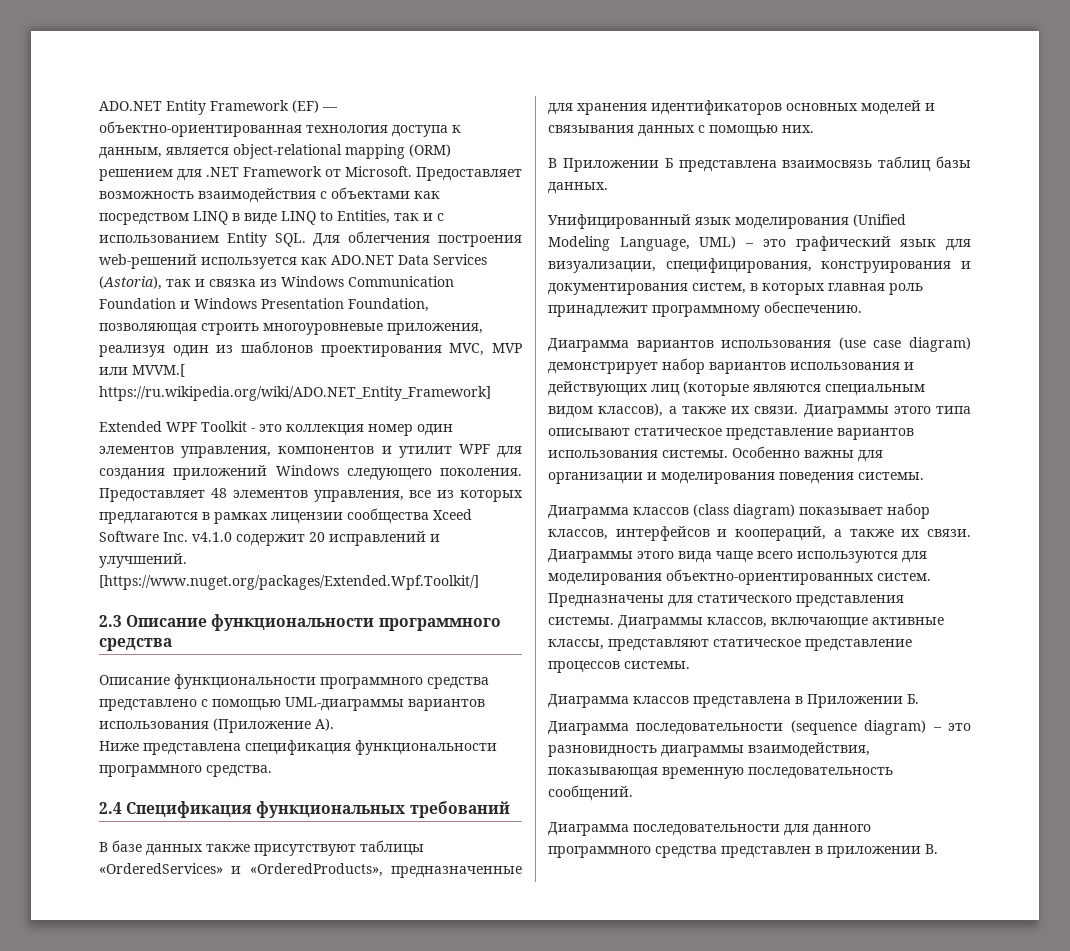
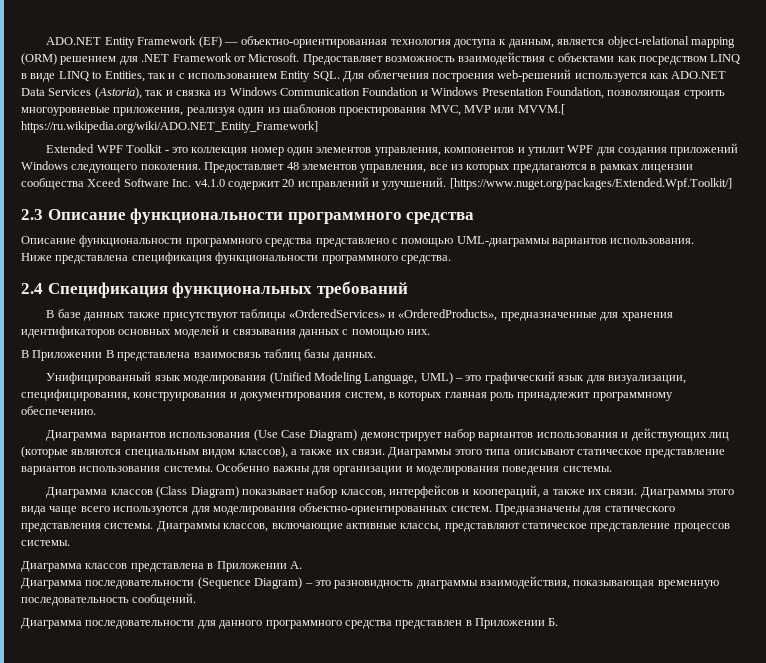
- Описание функциональности программного средства представлено с помощью UML-диаграммы вариантов использования (Приложение А).
+ Описание функциональности программного средства представлено с помощью UML-диаграммы вариантов использования.
- В Приложении Б представлена взаимосвязь таблиц базы данных.
+ В Приложении В представлена взаимосвязь таблиц базы данных.
- Диаграмма вариантов использования (use case diagram) демонстрирует набор вариантов использования и действующих лиц (которые являются специальным видом классов), а также их связи.
+ Диаграмма вариантов использования (Use Case Diagram) демонстрирует набор вариантов использования и действующих лиц (которые являются специальным видом классов), а также их связи.
- Диаграмма классов (class diagram) показывает набор классов, интерфейсов и коопераций, а также их связи.
+ Диаграмма классов (Class Diagram) показывает набор классов, интерфейсов и коопераций, а также их связи.
- Диаграмма классов представлена в Приложении Б.
- Диаграмма последовательности (sequence diagram) – это разновидность диаграммы взаимодействия, показывающая временную последовательность сообщений.
+ Диаграмма классов представлена в Приложении A.
+ Диаграмма последовательности (Sequence Diagram) – это разновидность диаграммы взаимодействия, показывающая временную последовательность сообщений.
- Диаграмма последовательности для данного программного средства представлен в приложении В.
+ Диаграмма последовательности для данного программного средства представлен в Приложении Б.

